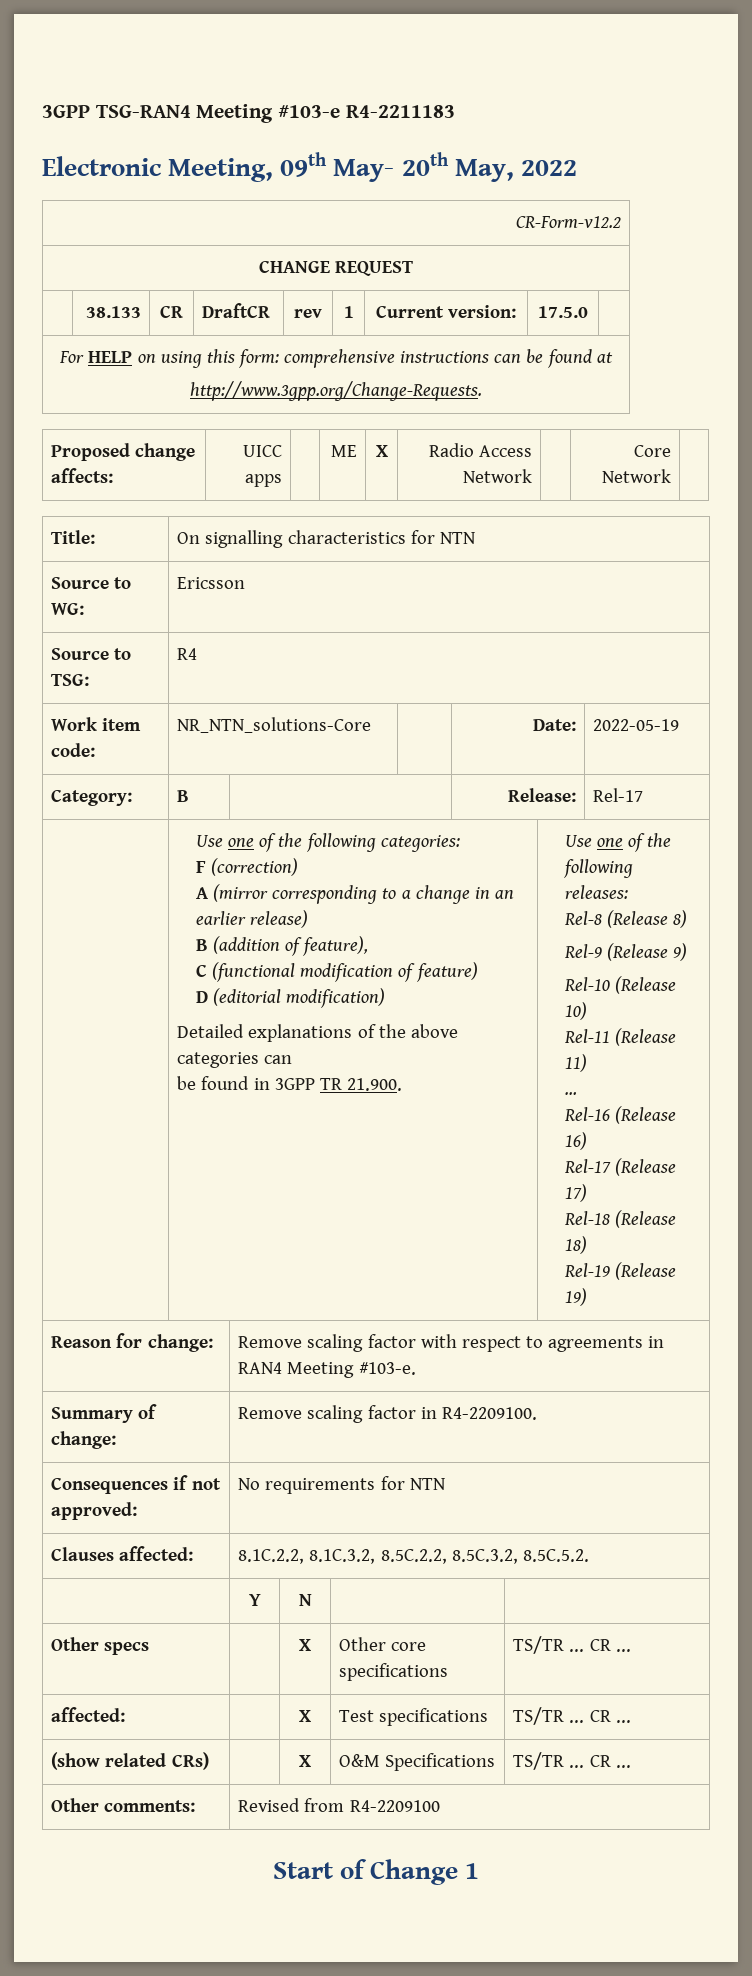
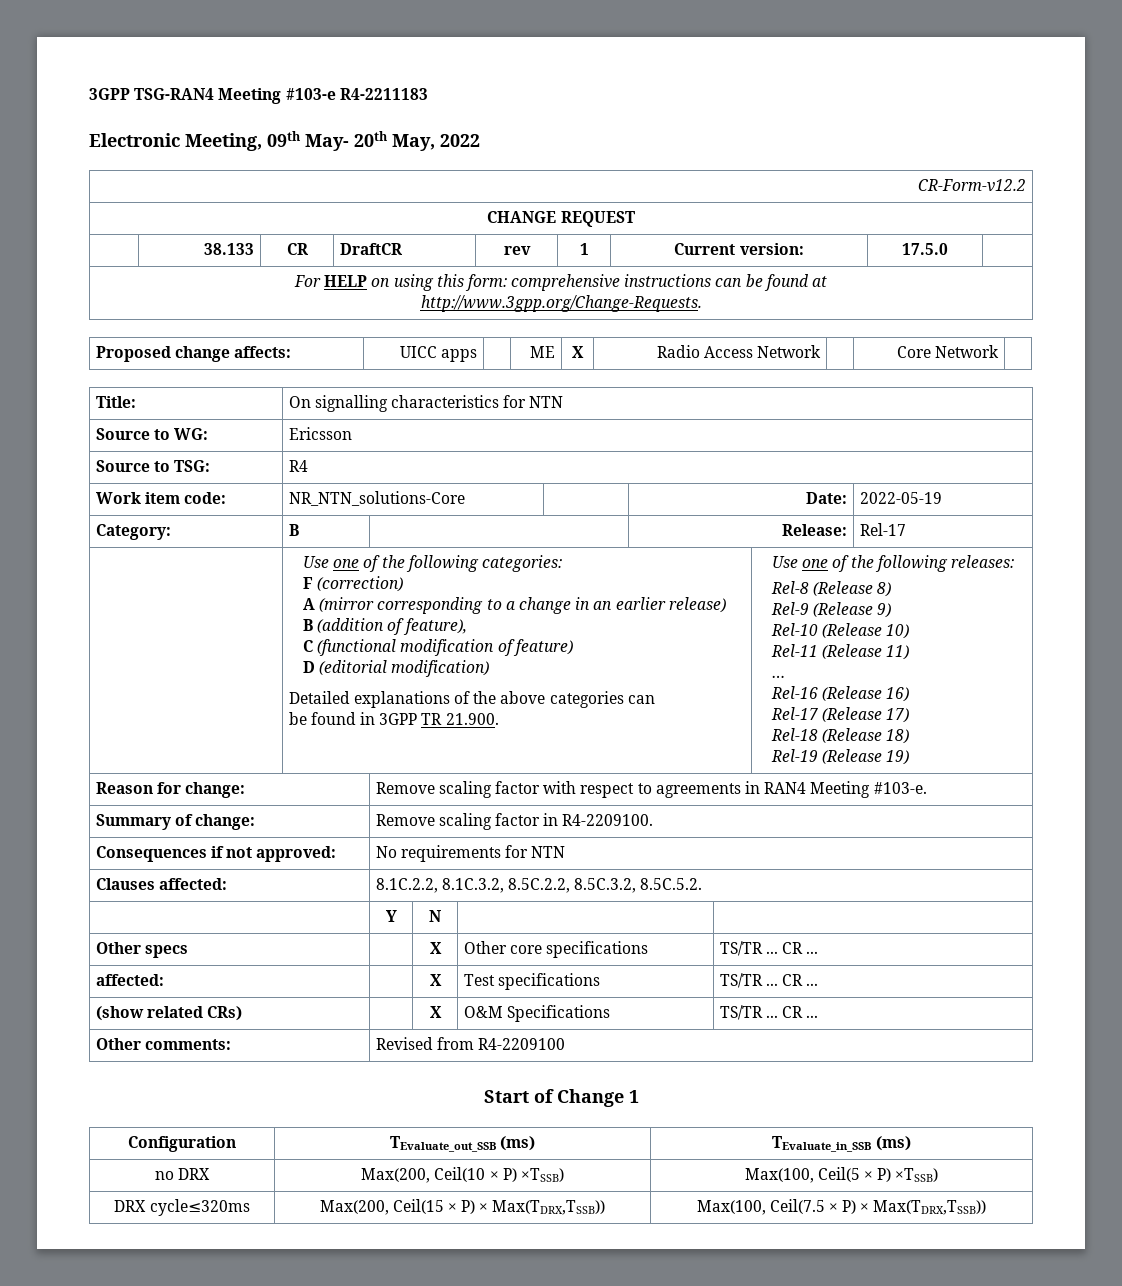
+ Configuration | TEvaluate_out_SSB (ms) | TEvaluate_in_SSB (ms)
+ no DRX | Max(200, Ceil(10 × P) ×TSSB) | Max(100, Ceil(5 × P) ×TSSB)
+ DRX cycle≤320ms | Max(200, Ceil(15 × P) × Max(TDRX,TSSB)) | Max(100, Ceil(7.5 × P) × Max(TDRX,TSSB))

